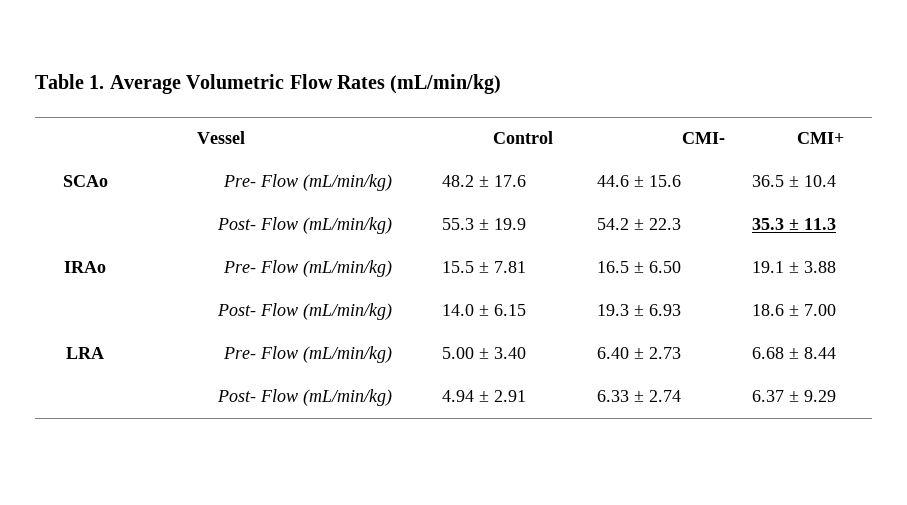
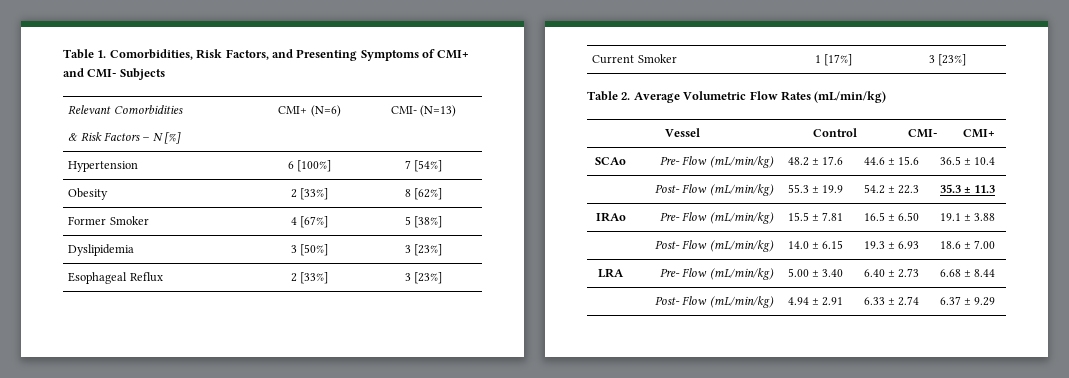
- Table 1. Average Volumetric Flow Rates (mL/min/kg)
+ Table 1. Comorbidities, Risk Factors, and Presenting Symptoms of CMI+ and CMI- Subjects
+ Relevant Comorbidities
+ & Risk Factors – N [%] | CMI+ (N=6) | CMI- (N=13)
+ Hypertension | 6 [100%] | 7 [54%]
+ Obesity | 2 [33%] | 8 [62%]
+ Former Smoker | 4 [67%] | 5 [38%]
+ Dyslipidemia | 3 [50%] | 3 [23%]
+ Esophageal Reflux | 2 [33%] | 3 [23%]
+ Current Smoker | 1 [17%] | 3 [23%]
+ Table 2. Average Volumetric Flow Rates (mL/min/kg)

